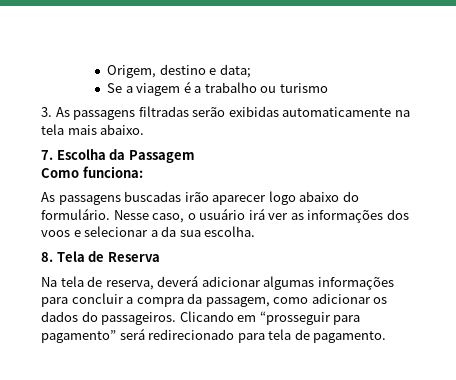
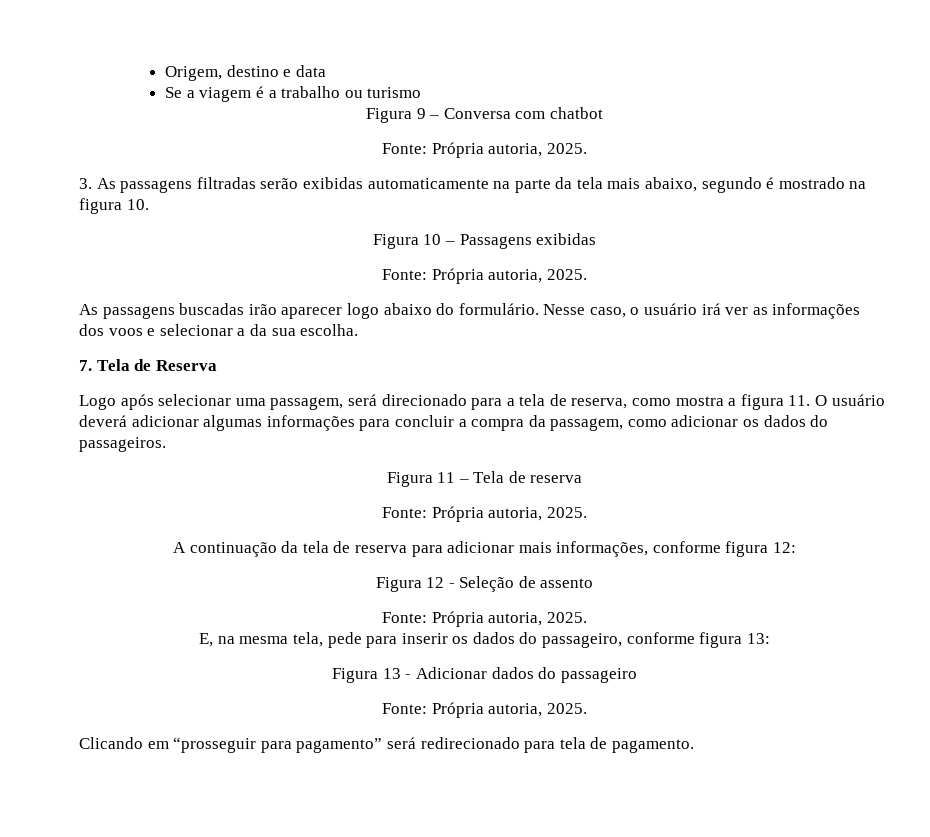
- Origem, destino e data;
+ Origem, destino e data
+ Figura 9 – Conversa com chatbot
+ Fonte: Própria autoria, 2025.
- 3. As passagens filtradas serão exibidas automaticamente na tela mais abaixo.
- 7. Escolha da Passagem
- Como funciona:
+ 3. As passagens filtradas serão exibidas automaticamente na parte da tela mais abaixo, segundo é mostrado na figura 10.
+ Figura 10 – Passagens exibidas
+ Fonte: Própria autoria, 2025.
- 8. Tela de Reserva
+ 7. Tela de Reserva
- Na tela de reserva, deverá adicionar algumas informações para concluir a compra da passagem, como adicionar os dados do passageiros. Clicando em “prosseguir para pagamento” será redirecionado para tela de pagamento.
+ Logo após selecionar uma passagem, será direcionado para a tela de reserva, como mostra a figura 11. O usuário deverá adicionar algumas informações para concluir a compra da passagem, como adicionar os dados do passageiros.
+ Figura 11 – Tela de reserva
+ Fonte: Própria autoria, 2025.
+ A continuação da tela de reserva para adicionar mais informações, conforme figura 12:
+ Figura 12 - Seleção de assento
+ Fonte: Própria autoria, 2025.
+ E, na mesma tela, pede para inserir os dados do passageiro, conforme figura 13:
+ Figura 13 - Adicionar dados do passageiro
+ Fonte: Própria autoria, 2025.
+ Clicando em “prosseguir para pagamento” será redirecionado para tela de pagamento.

